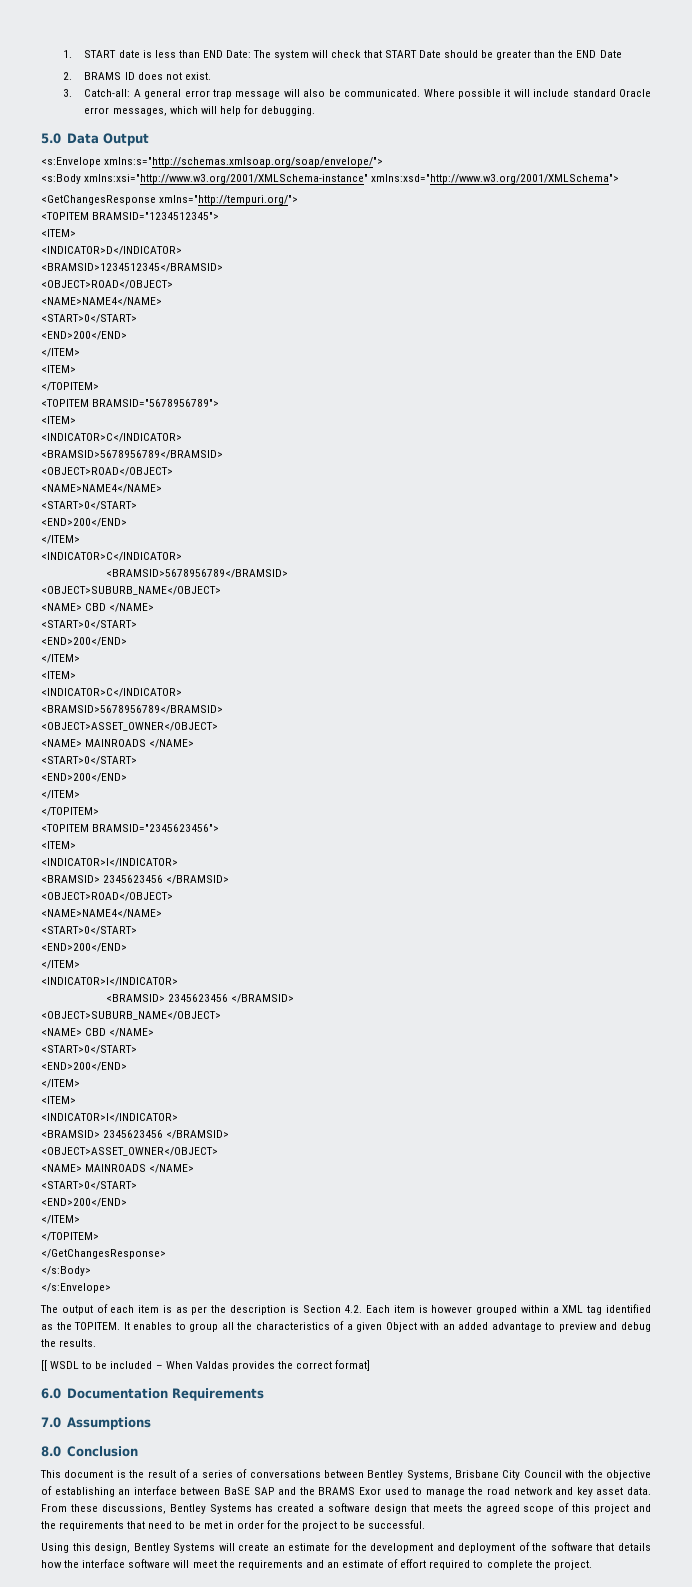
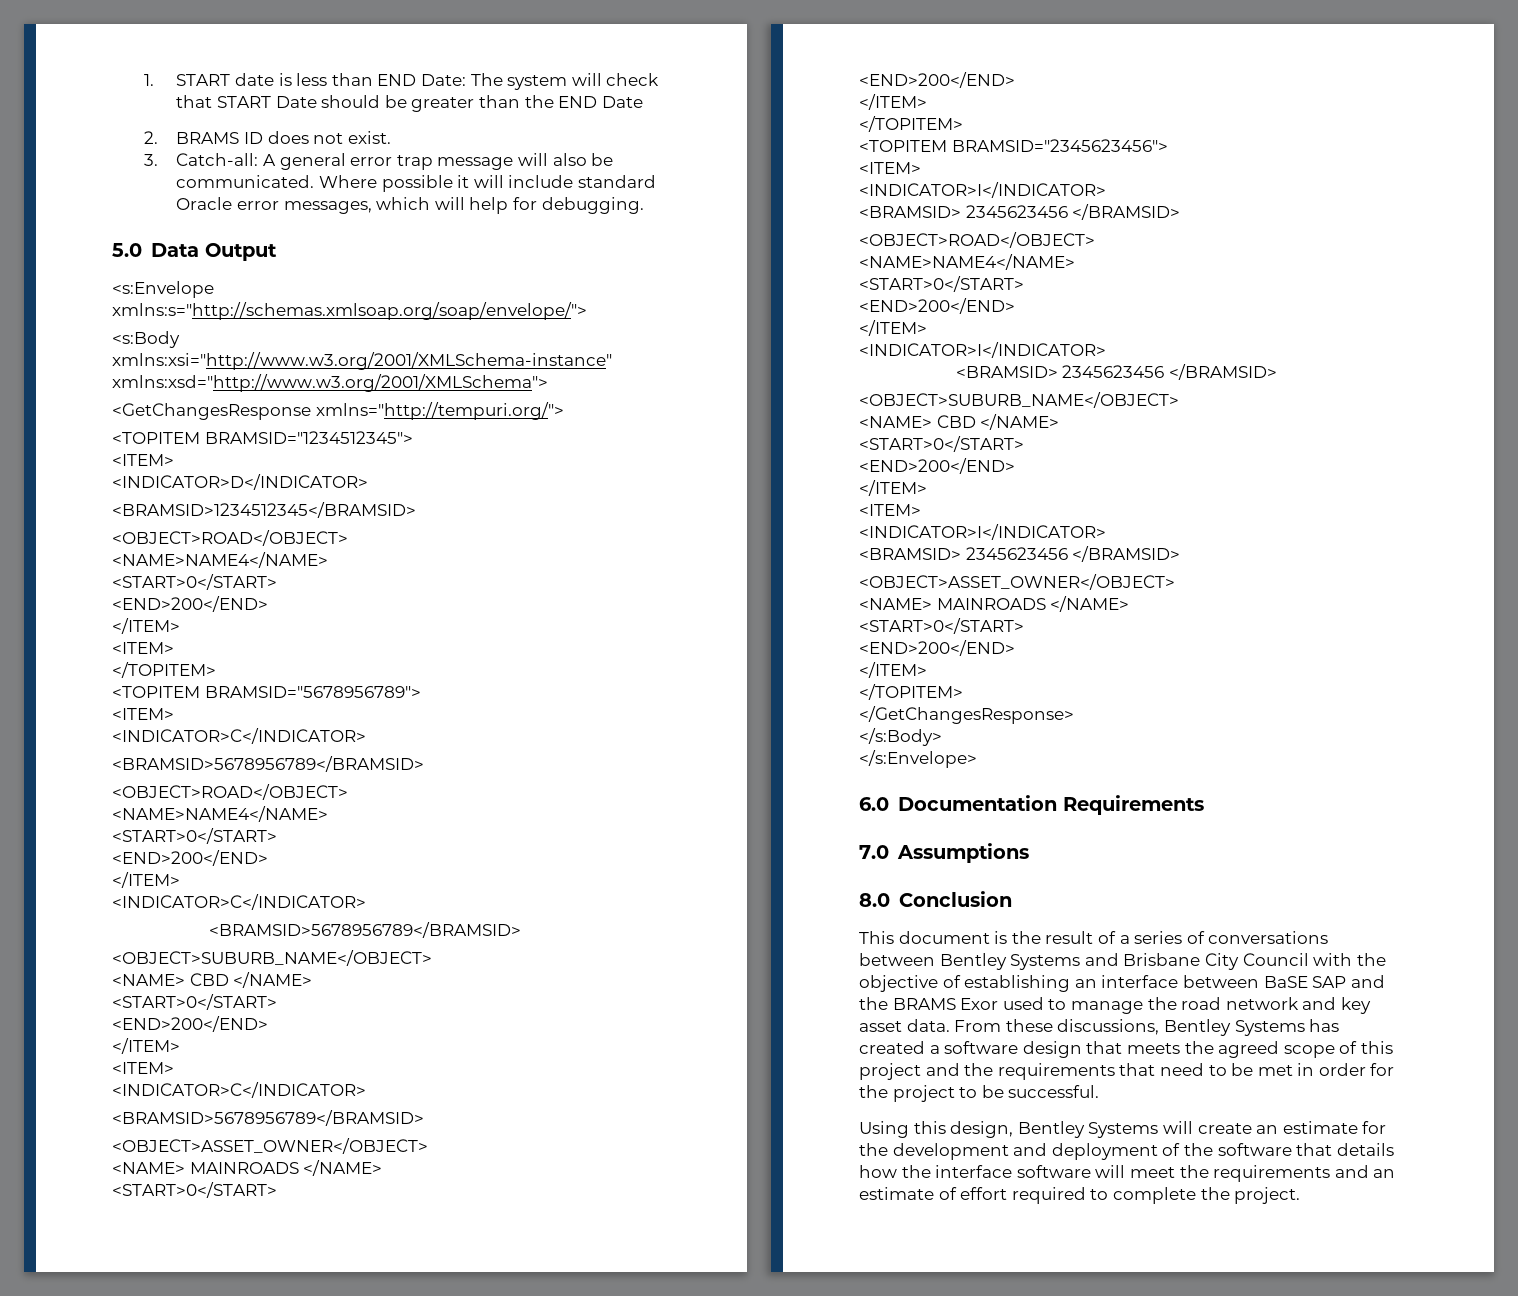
- The output of each item is as per the description is Section 4.2. Each item is however grouped within a XML tag identified as the TOPITEM. It enables to group all the characteristics of a given Object with an added advantage to preview and debug the results.
- [[ WSDL to be included – When Valdas provides the correct format]
- This document is the result of a series of conversations between Bentley Systems, Brisbane City Council with the objective of establishing an interface between BaSE SAP and the BRAMS Exor used to manage the road network and key asset data.
+ This document is the result of a series of conversations between Bentley Systems and Brisbane City Council with the objective of establishing an interface between BaSE SAP and the BRAMS Exor used to manage the road network and key asset data.

